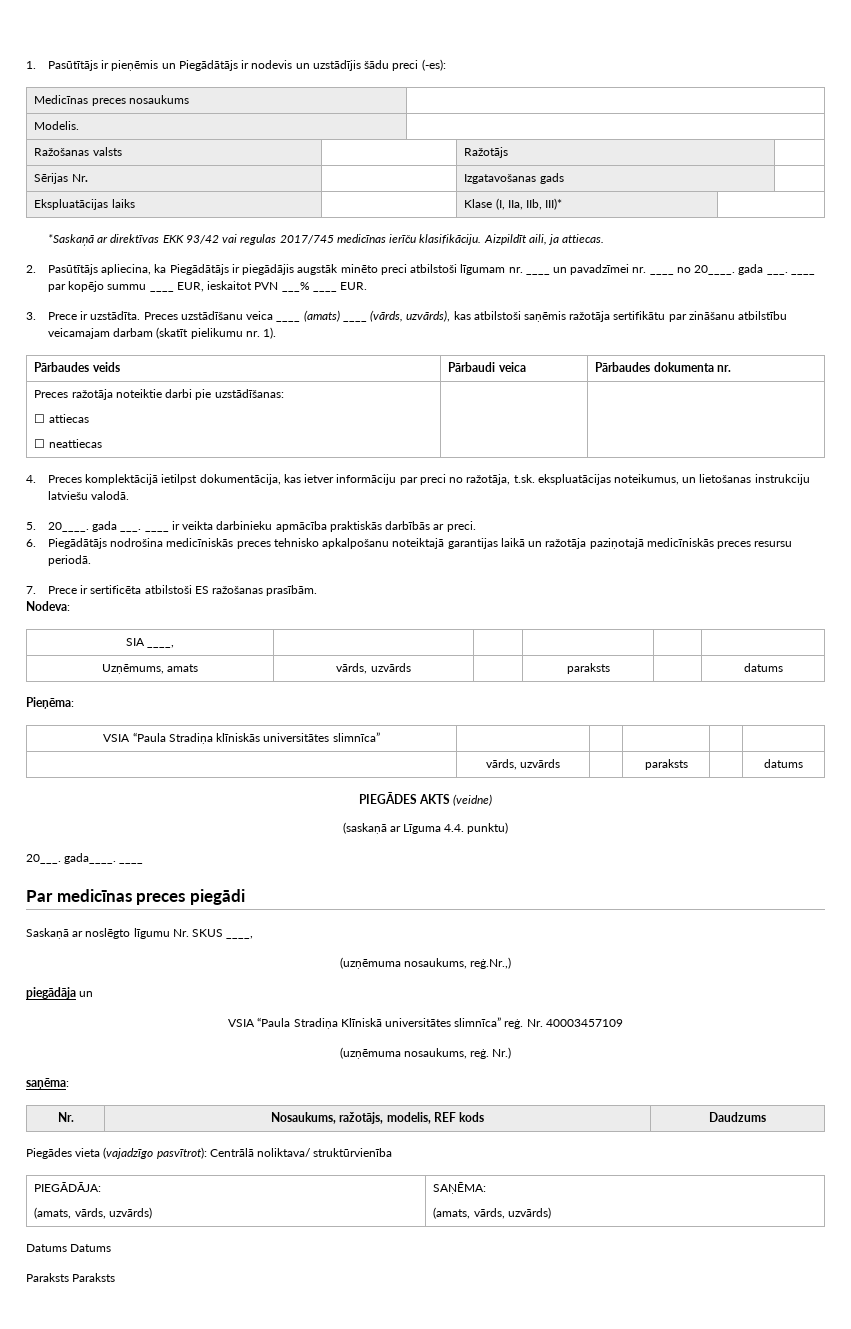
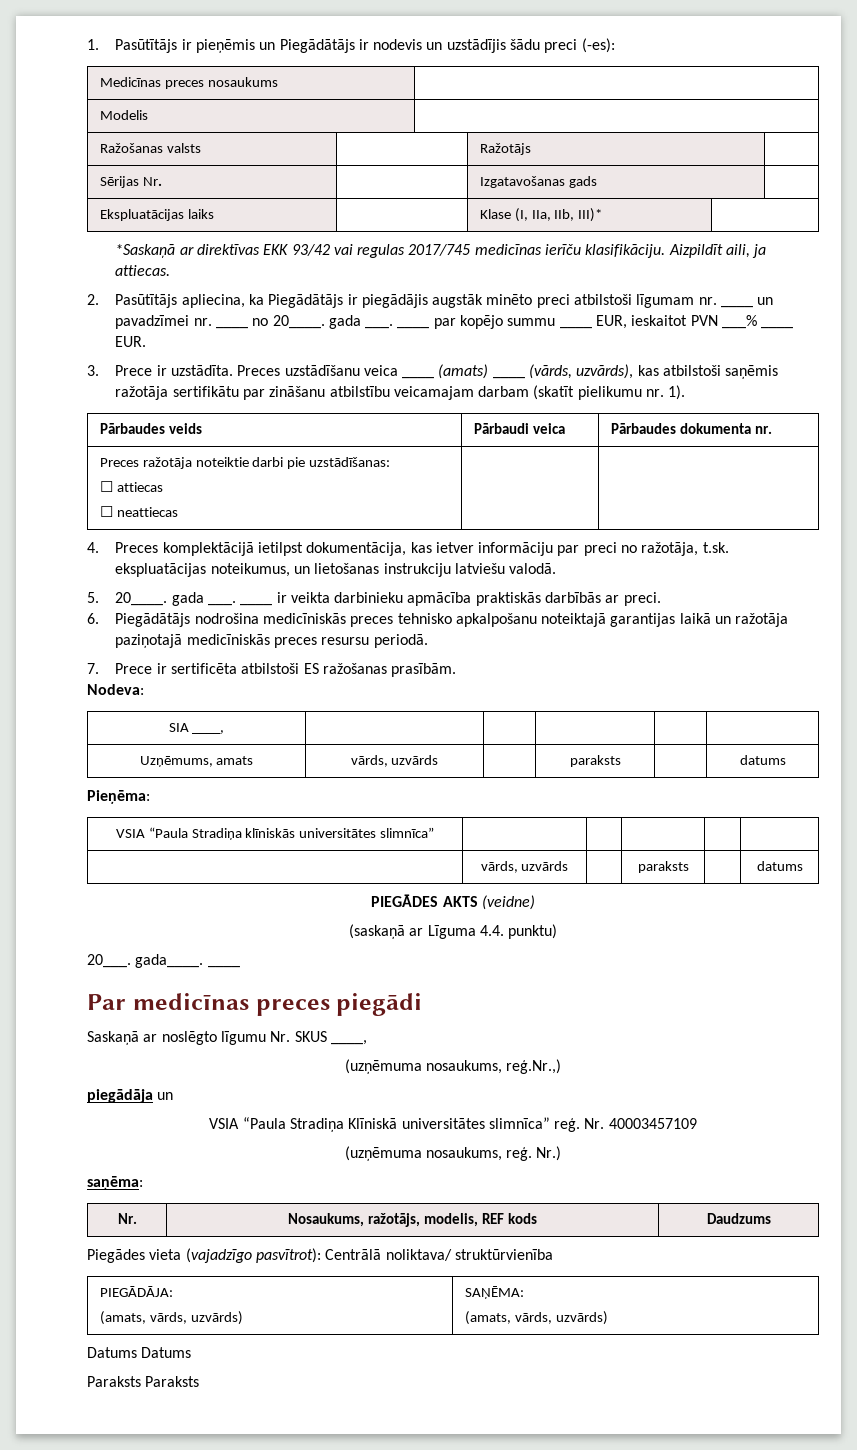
- Modelis. |
+ Modelis |

